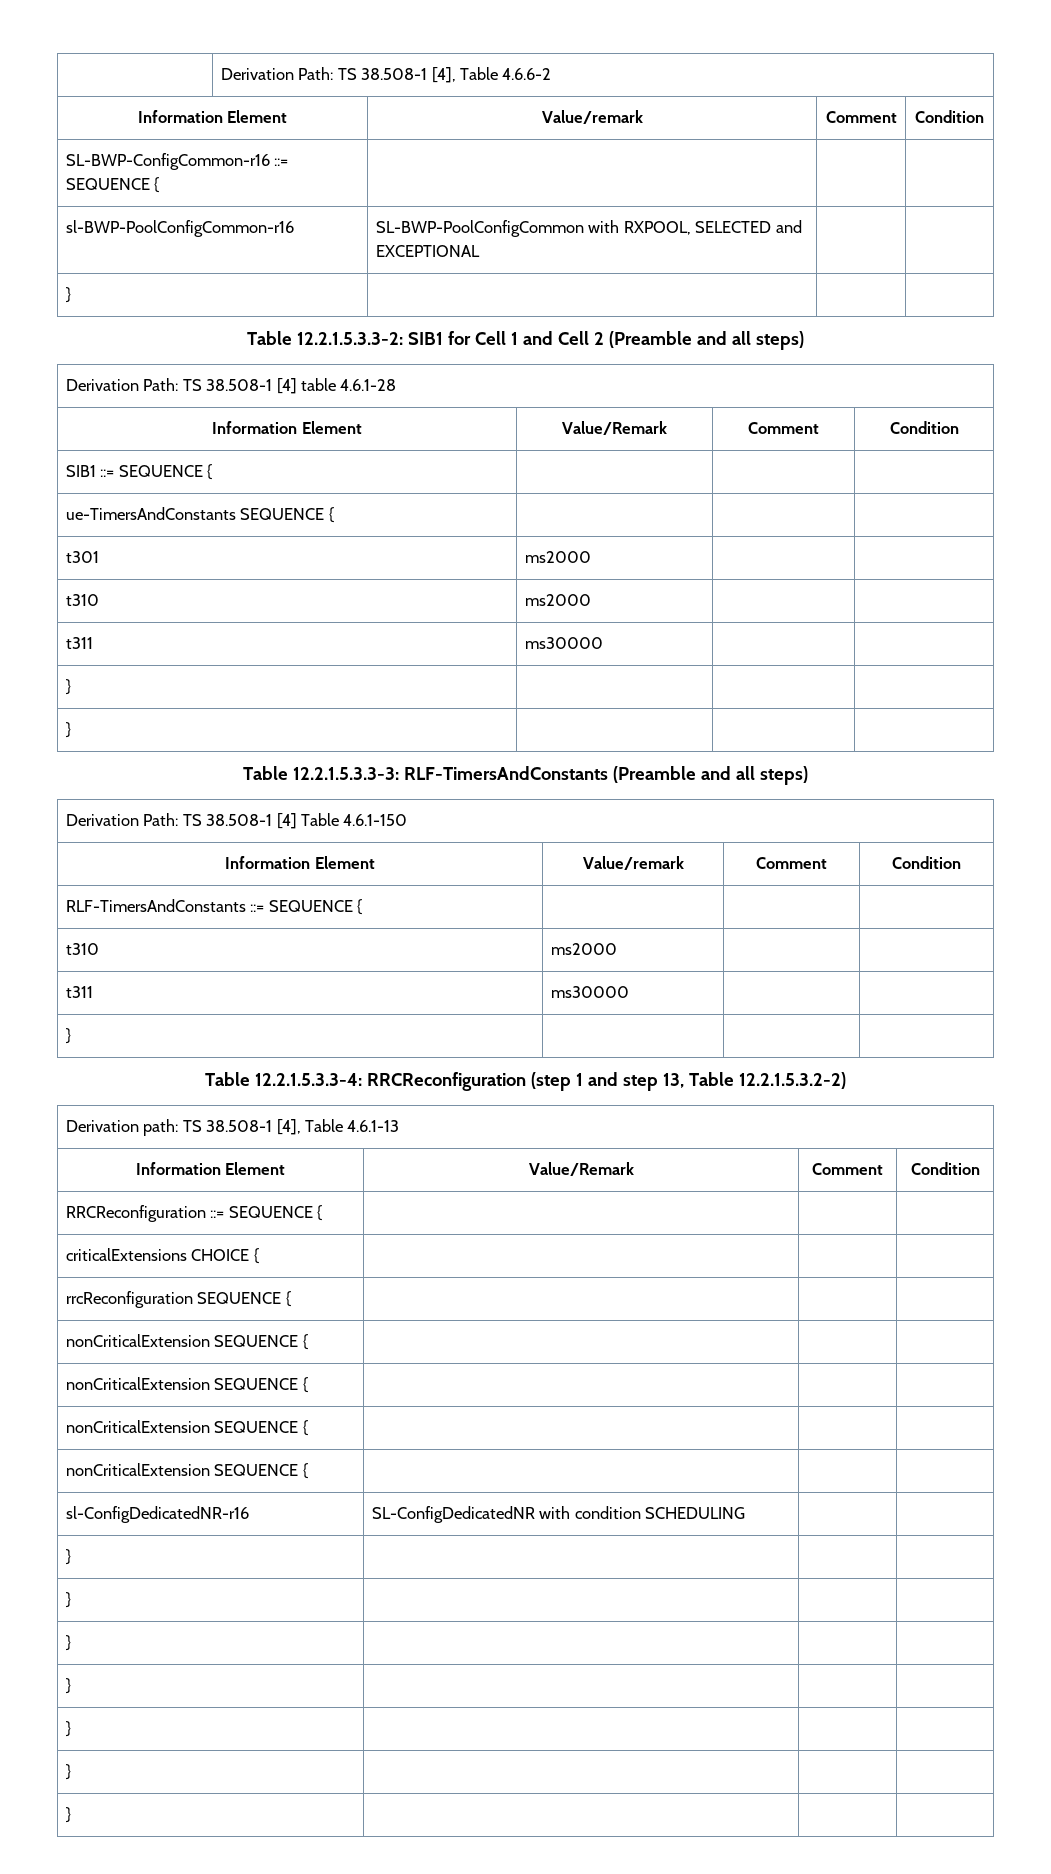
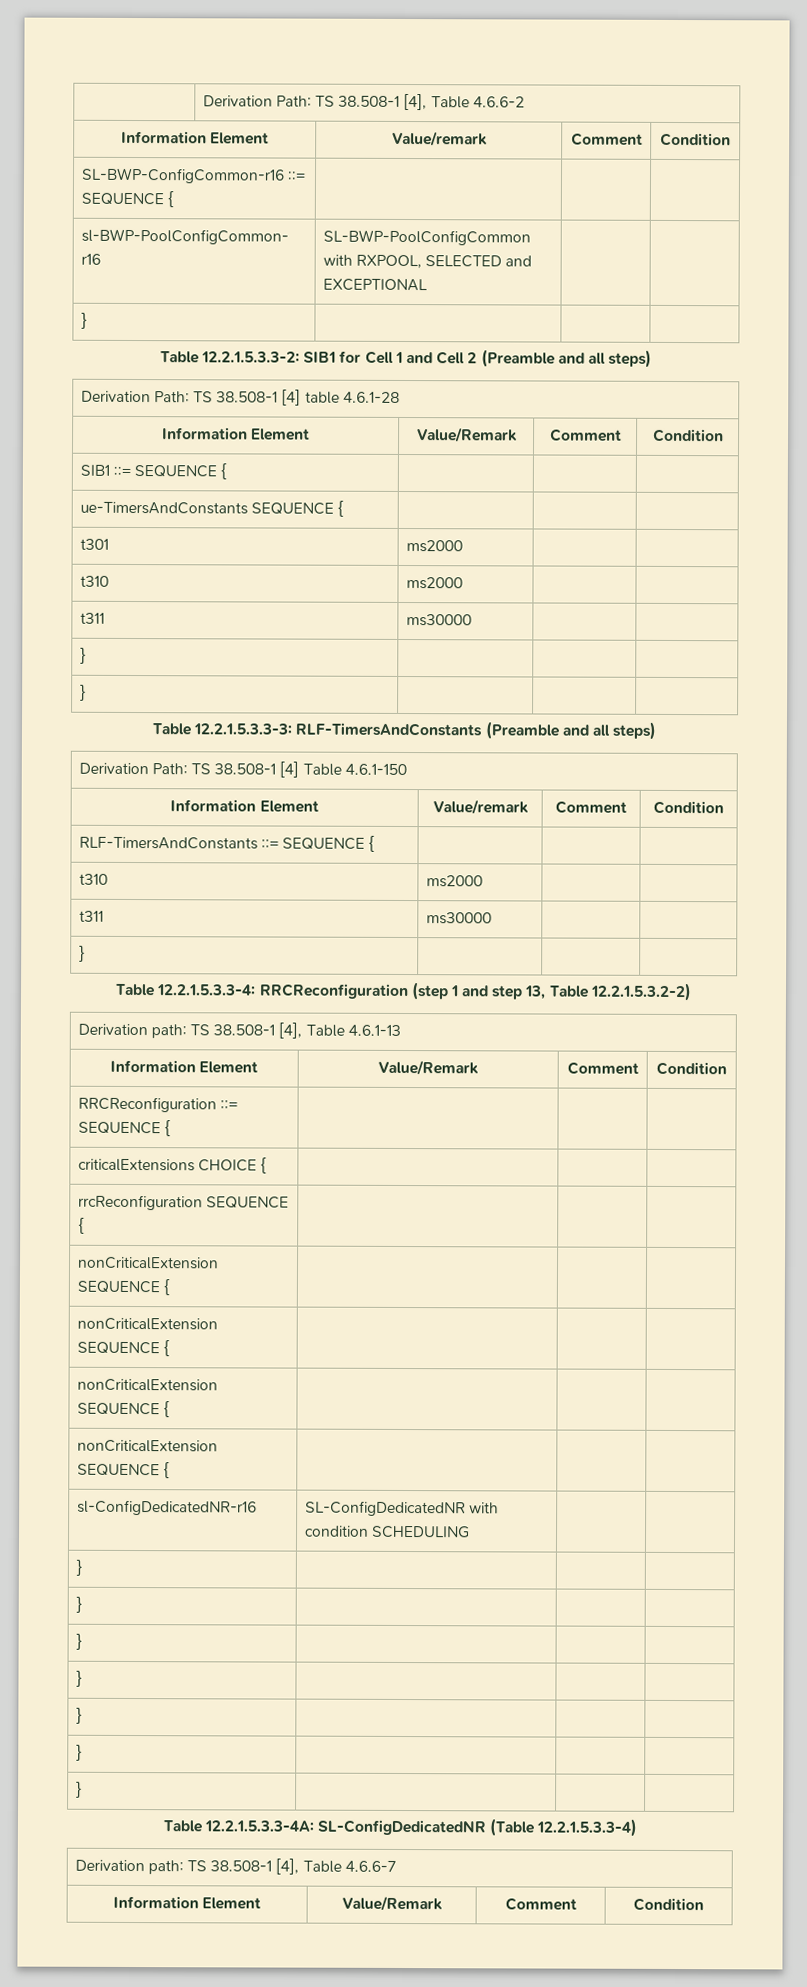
+ Table 12.2.1.5.3.3-4A: SL-ConfigDedicatedNR (Table 12.2.1.5.3.3-4)
+ Derivation path: TS 38.508-1 [4], Table 4.6.6-7
+ Information Element | Value/Remark | Comment | Condition

